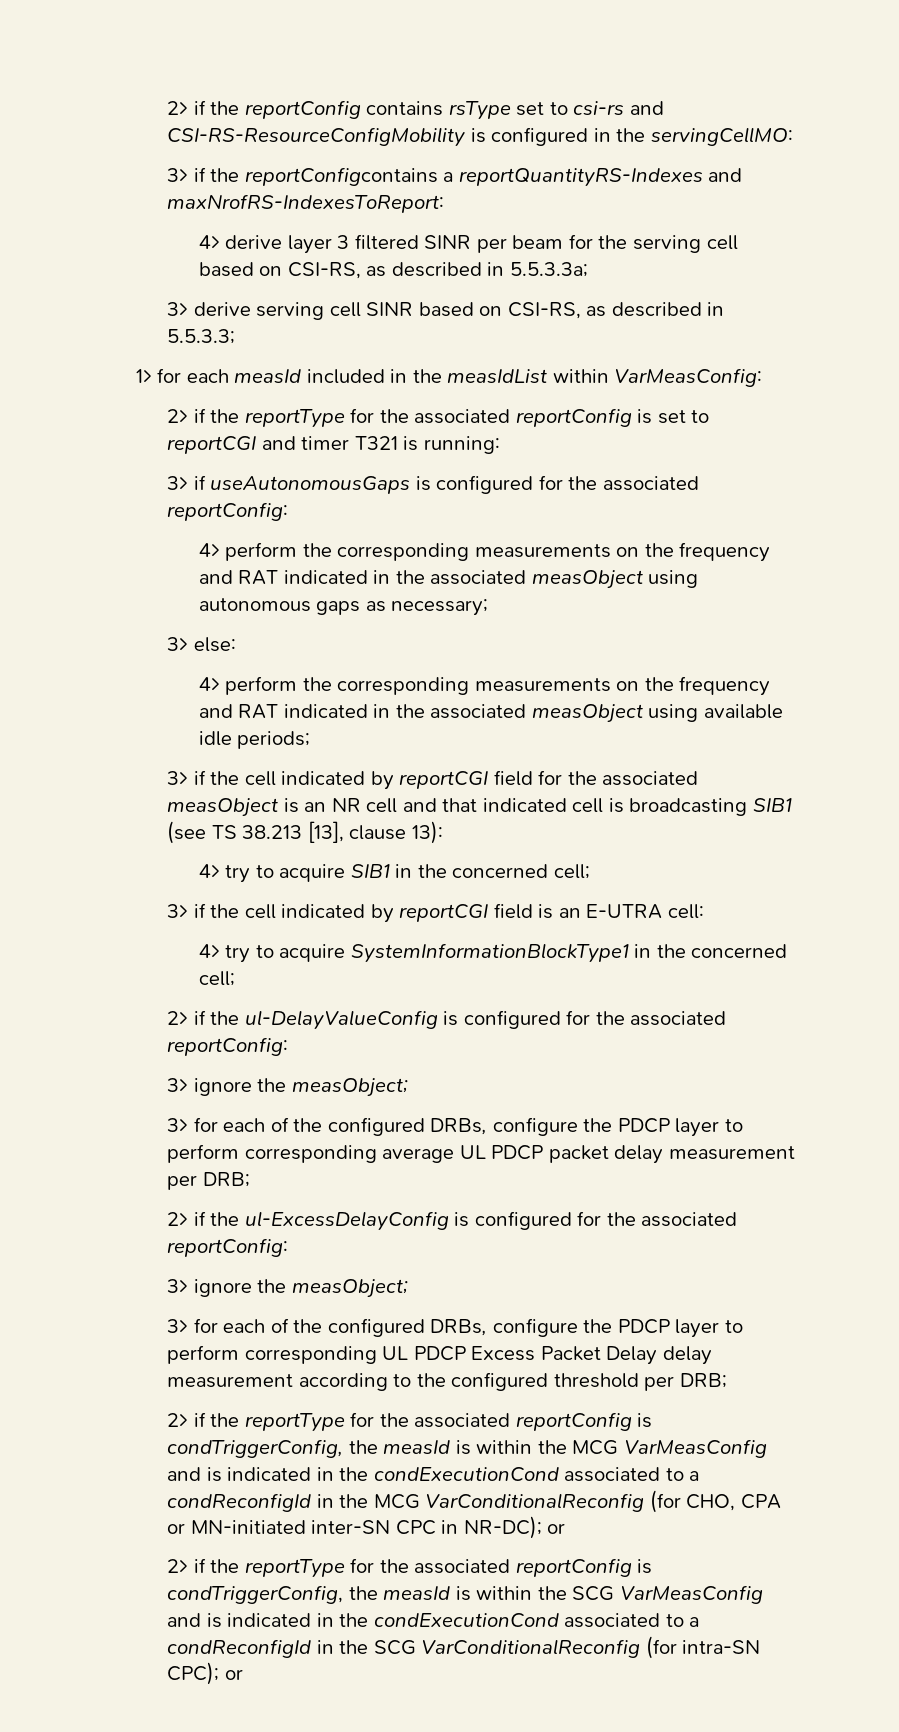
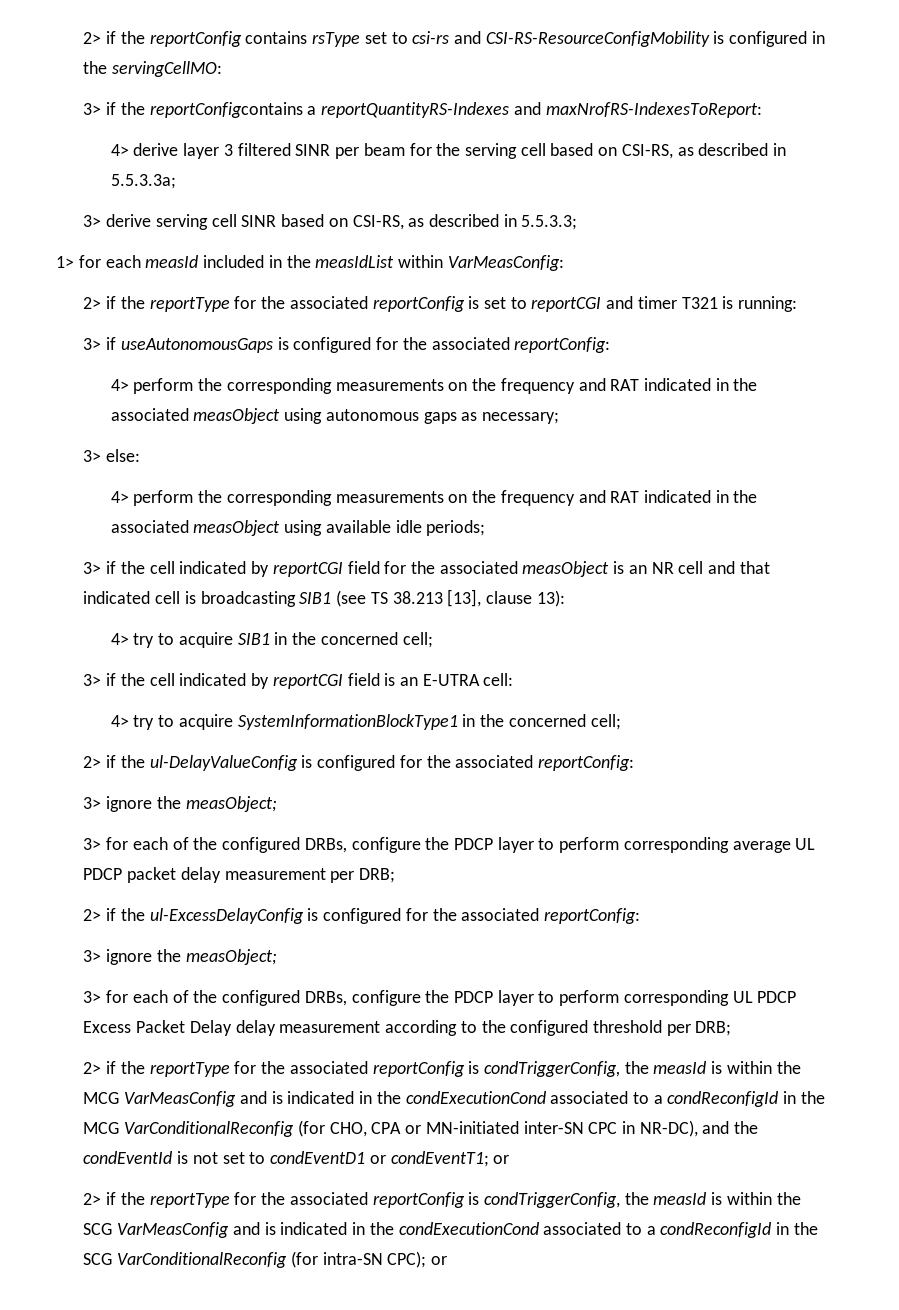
- 2> if the reportType for the associated reportConfig is condTriggerConfig, the measId is within the MCG VarMeasConfig and is indicated in the condExecutionCond associated to a condReconfigId in the MCG VarConditionalReconfig (for CHO, CPA or MN-initiated inter-SN CPC in NR-DC); or
+ 2> if the reportType for the associated reportConfig is condTriggerConfig, the measId is within the MCG VarMeasConfig and is indicated in the condExecutionCond associated to a condReconfigId in the MCG VarConditionalReconfig (for CHO, CPA or MN-initiated inter-SN CPC in NR-DC), and the condEventId is not set to condEventD1 or condEventT1; or

